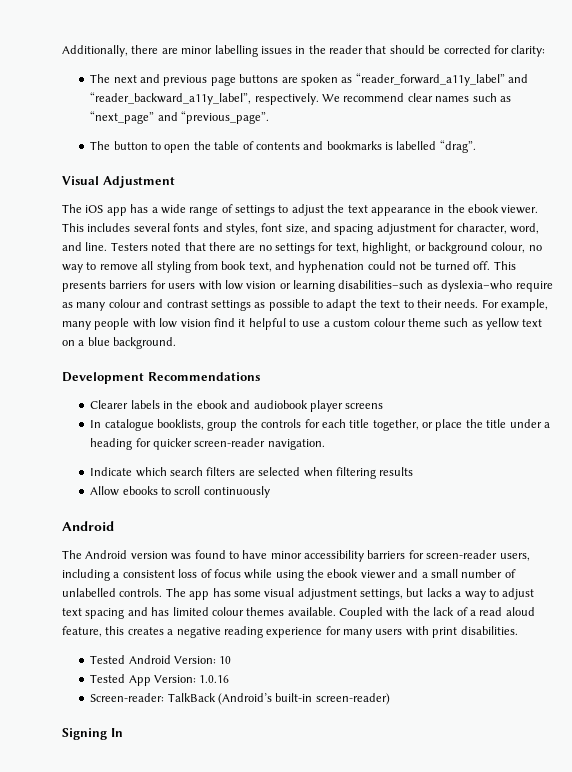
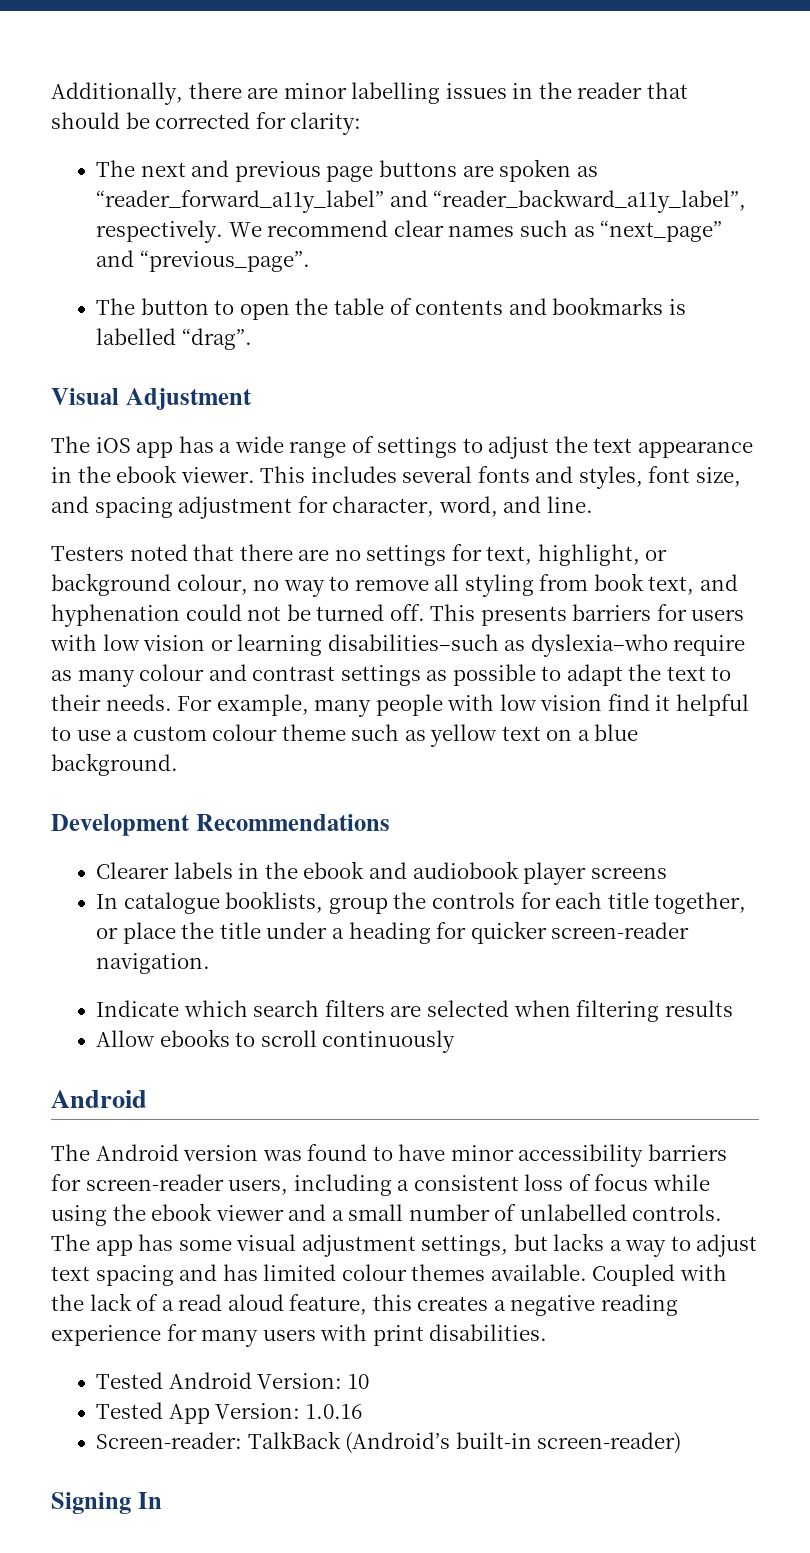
- This includes several fonts and styles, font size, and spacing adjustment for character, word, and line. Testers noted that there are no settings for text, highlight, or background colour, no way to remove all styling from book text, and hyphenation could not be turned off.
+ This includes several fonts and styles, font size, and spacing adjustment for character, word, and line.
+ Testers noted that there are no settings for text, highlight, or background colour, no way to remove all styling from book text, and hyphenation could not be turned off.

